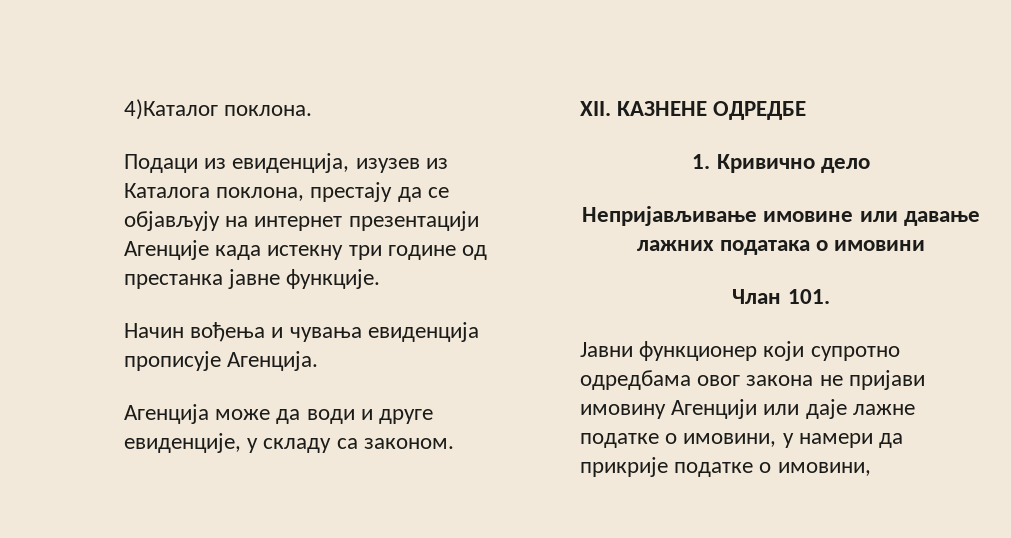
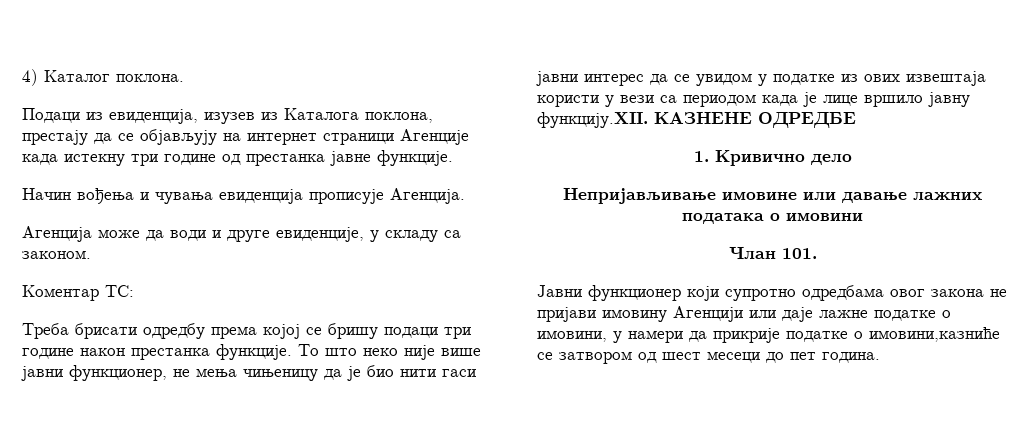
- 4)Каталог поклона.
+ 4) Каталог поклона.
- Подаци из евиденција, изузев из Каталога поклона, престају да се објављују на интернет презентацији Агенције када истекну три године од престанка јавне функције.
+ Подаци из евиденција, изузев из Каталога поклона, престају да се објављују на интернет страници Агенције када истекну три године од престанка јавне функције.
- XII. КАЗНЕНЕ ОДРЕДБЕ
+ Коментар ТС:
+ Треба брисати одредбу према којој се бришу подаци три године након престанка функције. То што неко није више јавни функционер, не мења чињеницу да је био нити гаси јавни интерес да се увидом у податке из ових извештаја користи у вези са периодом када је лице вршило јавну функцију.XII. КАЗНЕНЕ ОДРЕДБЕ
- Jавни функционер који супротно одредбама овог закона не пријави имовину Агенцији или даје лажне податке о имовини, у намери да прикрије податке о имовини,
+ Jавни функционер који супротно одредбама овог закона не пријави имовину Агенцији или даје лажне податке о имовини, у намери да прикрије податке о имовини,казниће се затвором од шест месеци до пет година.

